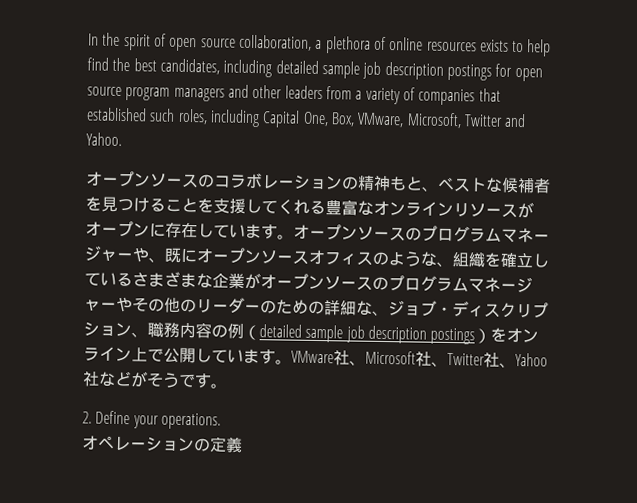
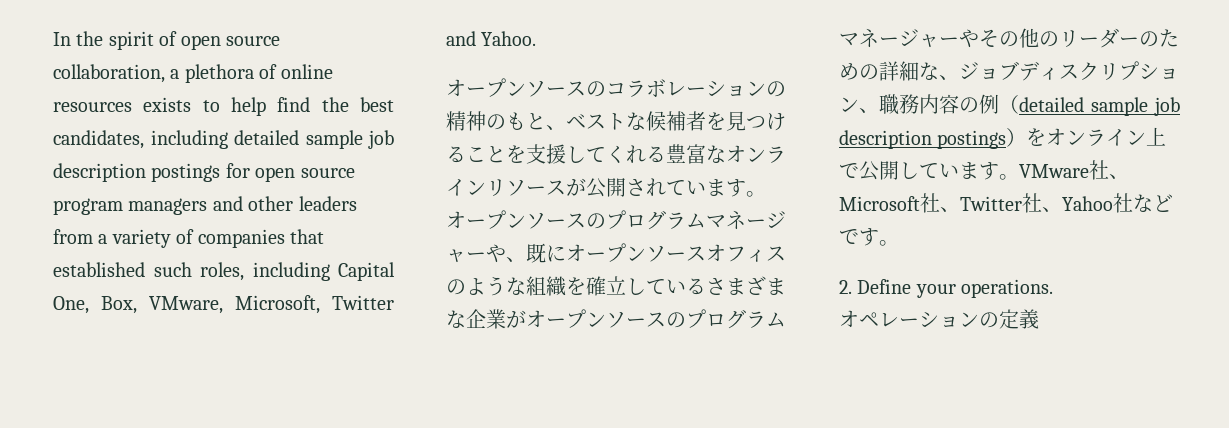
- オープンソースのコラボレーションの精神もと、ベストな候補者を見つけることを支援してくれる豊富なオンラインリソースがオープンに存在しています。
+ オープンソースのコラボレーションの精神のもと、ベストな候補者を見つけることを支援してくれる豊富なオンラインリソースが公開されています。
- オープンソースのプログラムマネージャーや、既にオープンソースオフィスのような、組織を確立しているさまざまな企業がオープンソースのプログラムマネージャーやその他のリーダーのための詳細な、ジョブ・ディスクリプション、職務内容の例（detailed sample job description postings）をオンライン上で公開しています。
+ オープンソースのプログラムマネージャーや、既にオープンソースオフィスのような組織を確立しているさまざまな企業がオープンソースのプログラムマネージャーやその他のリーダーのための詳細な、ジョブディスクリプション、職務内容の例（detailed sample job description postings）をオンライン上で公開しています。
- VMware社、Microsoft社、Twitter社、Yahoo社などがそうです。
+ VMware社、Microsoft社、Twitter社、Yahoo社などです。

